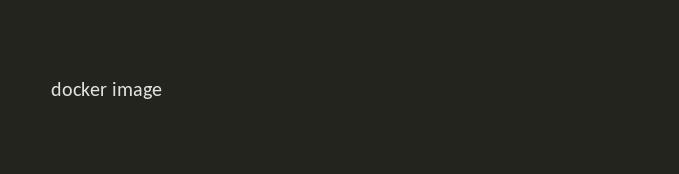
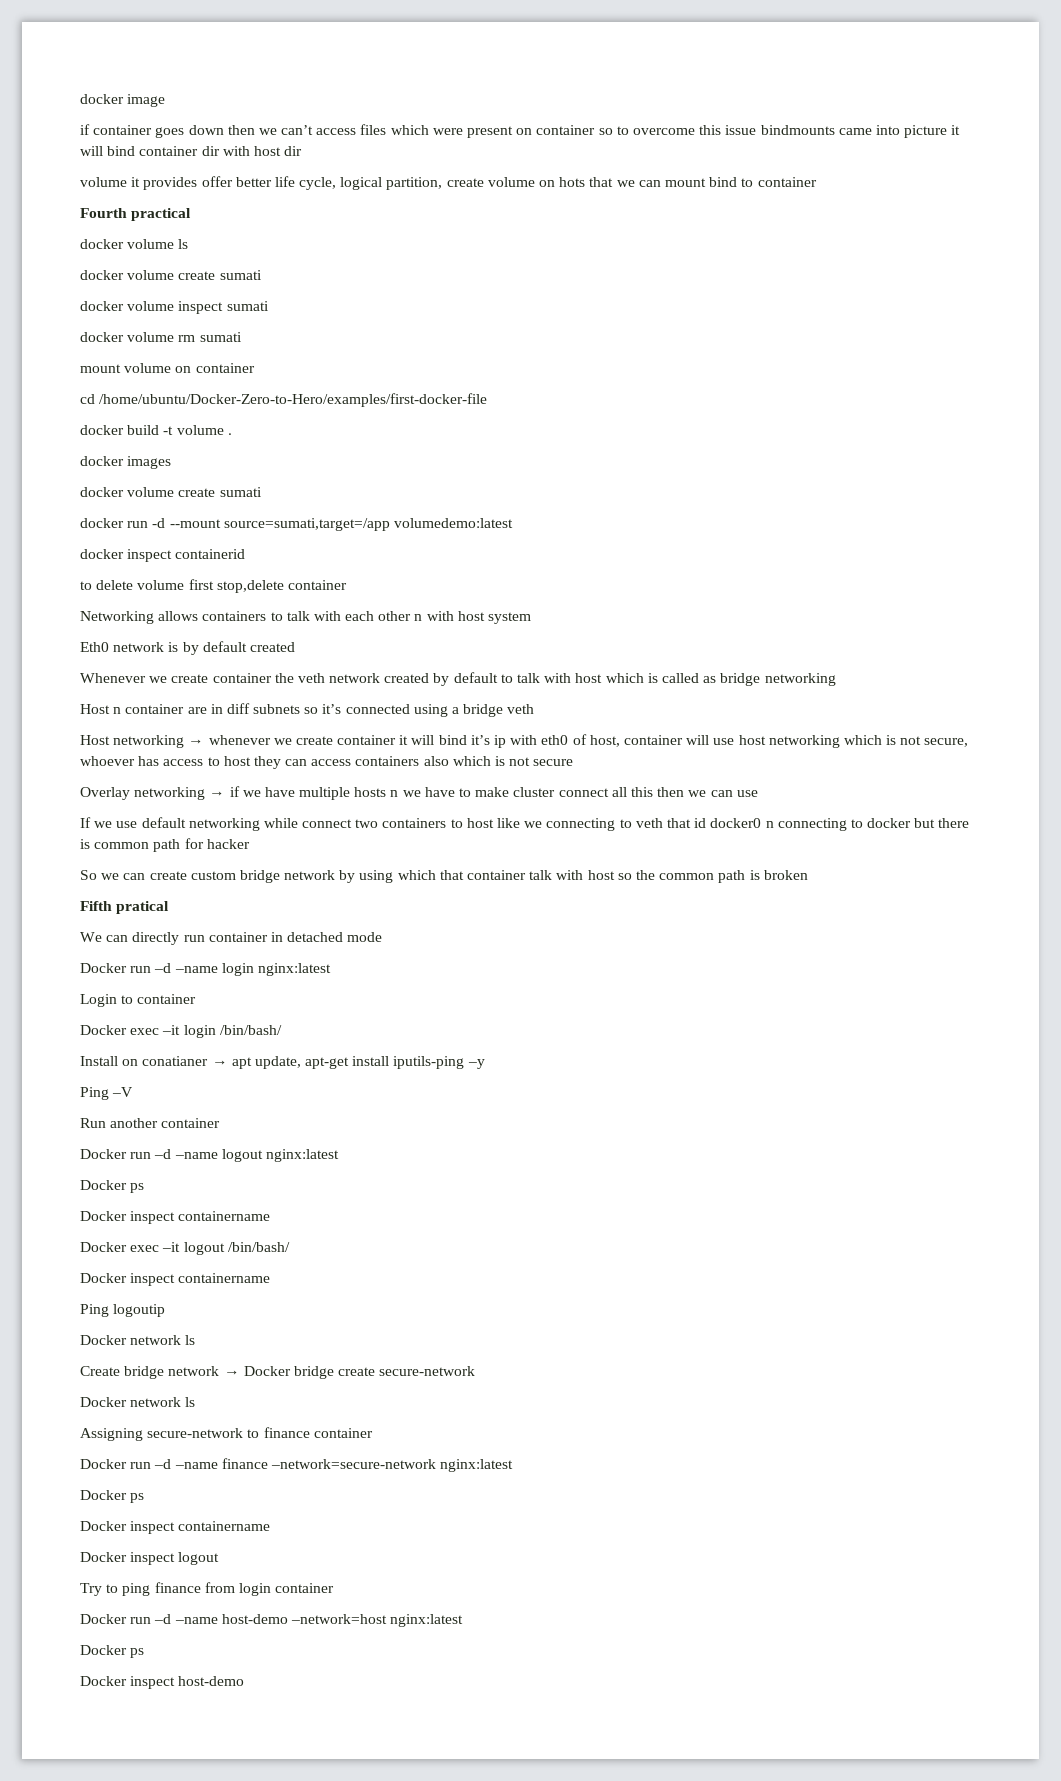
+ if container goes down then we can’t access files which were present on container so to overcome this issue bindmounts came into picture it will bind container dir with host dir
+ volume it provides offer better life cycle, logical partition, create volume on hots that we can mount bind to container
+ Fourth practical
+ docker volume ls
+ docker volume create sumati
+ docker volume inspect sumati
+ docker volume rm sumati
+ mount volume on container
+ cd /home/ubuntu/Docker-Zero-to-Hero/examples/first-docker-file
+ docker build -t volume .
+ docker images
+ docker volume create sumati
+ docker run -d --mount source=sumati,target=/app volumedemo:latest
+ docker inspect containerid
+ to delete volume first stop,delete container
+ Networking allows containers to talk with each other n with host system
+ Eth0 network is by default created
+ Whenever we create container the veth network created by default to talk with host which is called as bridge networking
+ Host n container are in diff subnets so it’s connected using a bridge veth
+ Host networking → whenever we create container it will bind it’s ip with eth0 of host, container will use host networking which is not secure, whoever has access to host they can access containers also which is not secure
+ Overlay networking → if we have multiple hosts n we have to make cluster connect all this then we can use
+ If we use default networking while connect two containers to host like we connecting to veth that id docker0 n connecting to docker but there is common path for hacker
+ So we can create custom bridge network by using which that container talk with host so the common path is broken
+ Fifth pratical
+ We can directly run container in detached mode
+ Docker run –d –name login nginx:latest
+ Login to container
+ Docker exec –it login /bin/bash/
+ Install on conatianer → apt update, apt-get install iputils-ping –y
+ Ping –V
+ Run another container
+ Docker run –d –name logout nginx:latest
+ Docker ps
+ Docker inspect containername
+ Docker exec –it logout /bin/bash/
+ Docker inspect containername
+ Ping logoutip
+ Docker network ls
+ Create bridge network → Docker bridge create secure-network
+ Docker network ls
+ Assigning secure-network to finance container
+ Docker run –d –name finance –network=secure-network nginx:latest
+ Docker ps
+ Docker inspect containername
+ Docker inspect logout
+ Try to ping finance from login container
+ Docker run –d –name host-demo –network=host nginx:latest
+ Docker ps
+ Docker inspect host-demo

